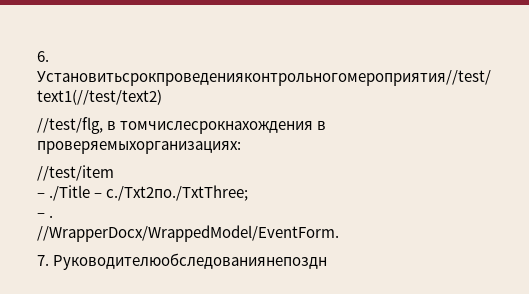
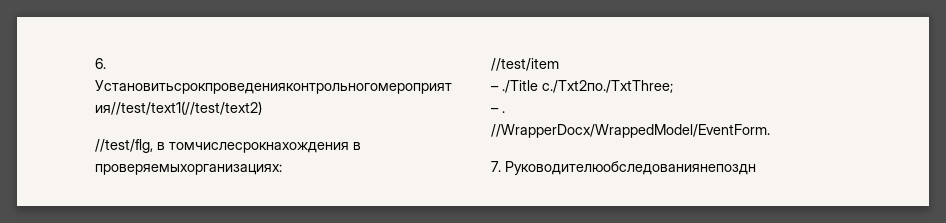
- – ./Title – с./Txt2по./TxtThree;
+ – ./Title с./Txt2по./TxtThree;

